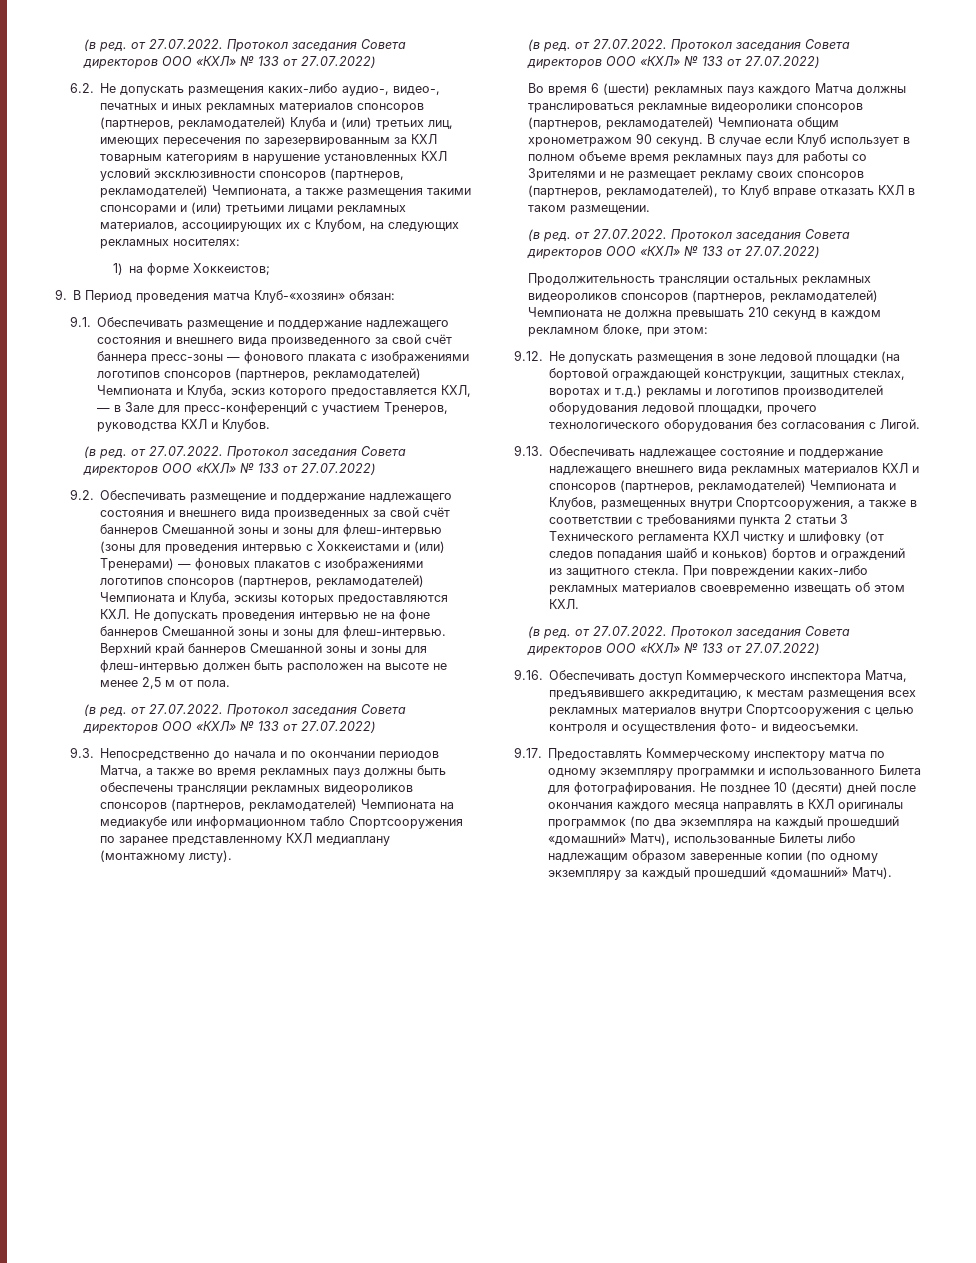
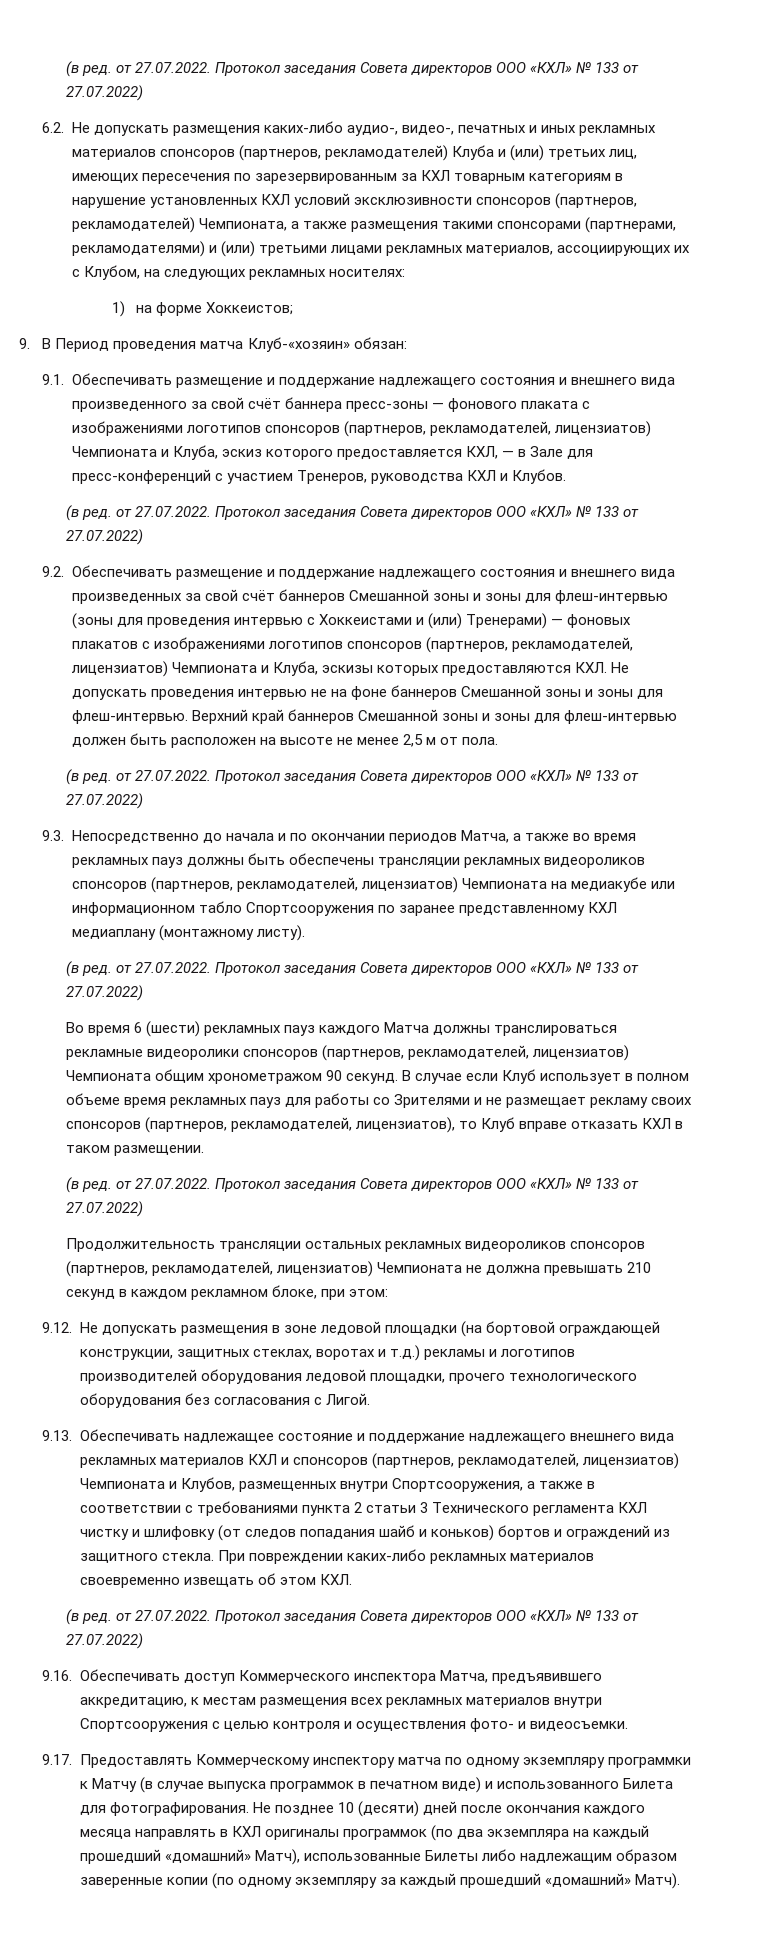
- 6.2. Не допускать размещения каких-либо аудио-, видео-, печатных и иных рекламных материалов спонсоров (партнеров, рекламодателей) Клуба и (или) третьих лиц, имеющих пересечения по зарезервированным за КХЛ товарным категориям в нарушение установленных КХЛ условий эксклюзивности спонсоров (партнеров, рекламодателей) Чемпионата, а также размещения такими спонсорами и (или) третьими лицами рекламных материалов, ассоциирующих их с Клубом, на следующих рекламных носителях:
+ 6.2. Не допускать размещения каких-либо аудио-, видео-, печатных и иных рекламных материалов спонсоров (партнеров, рекламодателей) Клуба и (или) третьих лиц, имеющих пересечения по зарезервированным за КХЛ товарным категориям в нарушение установленных КХЛ условий эксклюзивности спонсоров (партнеров, рекламодателей) Чемпионата, а также размещения такими спонсорами (партнерами, рекламодателями) и (или) третьими лицами рекламных материалов, ассоциирующих их с Клубом, на следующих рекламных носителях:
- 9.1. Обеспечивать размещение и поддержание надлежащего состояния и внешнего вида произведенного за свой счёт баннера пресс-зоны — фонового плаката с изображениями логотипов спонсоров (партнеров, рекламодателей) Чемпионата и Клуба, эскиз которого предоставляется КХЛ, — в Зале для пресс-конференций с участием Тренеров, руководства КХЛ и Клубов.
+ 9.1. Обеспечивать размещение и поддержание надлежащего состояния и внешнего вида произведенного за свой счёт баннера пресс-зоны — фонового плаката с изображениями логотипов спонсоров (партнеров, рекламодателей, лицензиатов) Чемпионата и Клуба, эскиз которого предоставляется КХЛ, — в Зале для пресс-конференций с участием Тренеров, руководства КХЛ и Клубов.
- 9.2. Обеспечивать размещение и поддержание надлежащего состояния и внешнего вида произведенных за свой счёт баннеров Смешанной зоны и зоны для флеш-интервью (зоны для проведения интервью с Хоккеистами и (или) Тренерами) — фоновых плакатов с изображениями логотипов спонсоров (партнеров, рекламодателей) Чемпионата и Клуба, эскизы которых предоставляются КХЛ. Не допускать проведения интервью не на фоне баннеров Смешанной зоны и зоны для флеш-интервью.
+ 9.2. Обеспечивать размещение и поддержание надлежащего состояния и внешнего вида произведенных за свой счёт баннеров Смешанной зоны и зоны для флеш-интервью (зоны для проведения интервью с Хоккеистами и (или) Тренерами) — фоновых плакатов с изображениями логотипов спонсоров (партнеров, рекламодателей, лицензиатов) Чемпионата и Клуба, эскизы которых предоставляются КХЛ. Не допускать проведения интервью не на фоне баннеров Смешанной зоны и зоны для флеш-интервью.
- 9.3. Непосредственно до начала и по окончании периодов Матча, а также во время рекламных пауз должны быть обеспечены трансляции рекламных видеороликов спонсоров (партнеров, рекламодателей) Чемпионата на медиакубе или информационном табло Спортсооружения по заранее представленному КХЛ медиаплану (монтажному листу).
+ 9.3. Непосредственно до начала и по окончании периодов Матча, а также во время рекламных пауз должны быть обеспечены трансляции рекламных видеороликов спонсоров (партнеров, рекламодателей, лицензиатов) Чемпионата на медиакубе или информационном табло Спортсооружения по заранее представленному КХЛ медиаплану (монтажному листу).
- Во время 6 (шести) рекламных пауз каждого Матча должны транслироваться рекламные видеоролики спонсоров (партнеров, рекламодателей) Чемпионата общим хронометражом 90 секунд.
+ Во время 6 (шести) рекламных пауз каждого Матча должны транслироваться рекламные видеоролики спонсоров (партнеров, рекламодателей, лицензиатов) Чемпионата общим хронометражом 90 секунд.
- В случае если Клуб использует в полном объеме время рекламных пауз для работы со Зрителями и не размещает рекламу своих спонсоров (партнеров, рекламодателей), то Клуб вправе отказать КХЛ в таком размещении.
+ В случае если Клуб использует в полном объеме время рекламных пауз для работы со Зрителями и не размещает рекламу своих спонсоров (партнеров, рекламодателей, лицензиатов), то Клуб вправе отказать КХЛ в таком размещении.
- Продолжительность трансляции остальных рекламных видеороликов спонсоров (партнеров, рекламодателей) Чемпионата не должна превышать 210 секунд в каждом рекламном блоке, при этом:
+ Продолжительность трансляции остальных рекламных видеороликов спонсоров (партнеров, рекламодателей, лицензиатов) Чемпионата не должна превышать 210 секунд в каждом рекламном блоке, при этом:
- 9.13. Обеспечивать надлежащее состояние и поддержание надлежащего внешнего вида рекламных материалов КХЛ и спонсоров (партнеров, рекламодателей) Чемпионата и Клубов, размещенных внутри Спортсооружения, а также в соответствии с требованиями пункта 2 статьи 3 Технического регламента КХЛ чистку и шлифовку (от следов попадания шайб и коньков) бортов и ограждений из защитного стекла.
+ 9.13. Обеспечивать надлежащее состояние и поддержание надлежащего внешнего вида рекламных материалов КХЛ и спонсоров (партнеров, рекламодателей, лицензиатов) Чемпионата и Клубов, размещенных внутри Спортсооружения, а также в соответствии с требованиями пункта 2 статьи 3 Технического регламента КХЛ чистку и шлифовку (от следов попадания шайб и коньков) бортов и ограждений из защитного стекла.
- 9.17. Предоставлять Коммерческому инспектору матча по одному экземпляру программки и использованного Билета для фотографирования.
+ 9.17. Предоставлять Коммерческому инспектору матча по одному экземпляру программки к Матчу (в случае выпуска программок в печатном виде) и использованного Билета для фотографирования.

